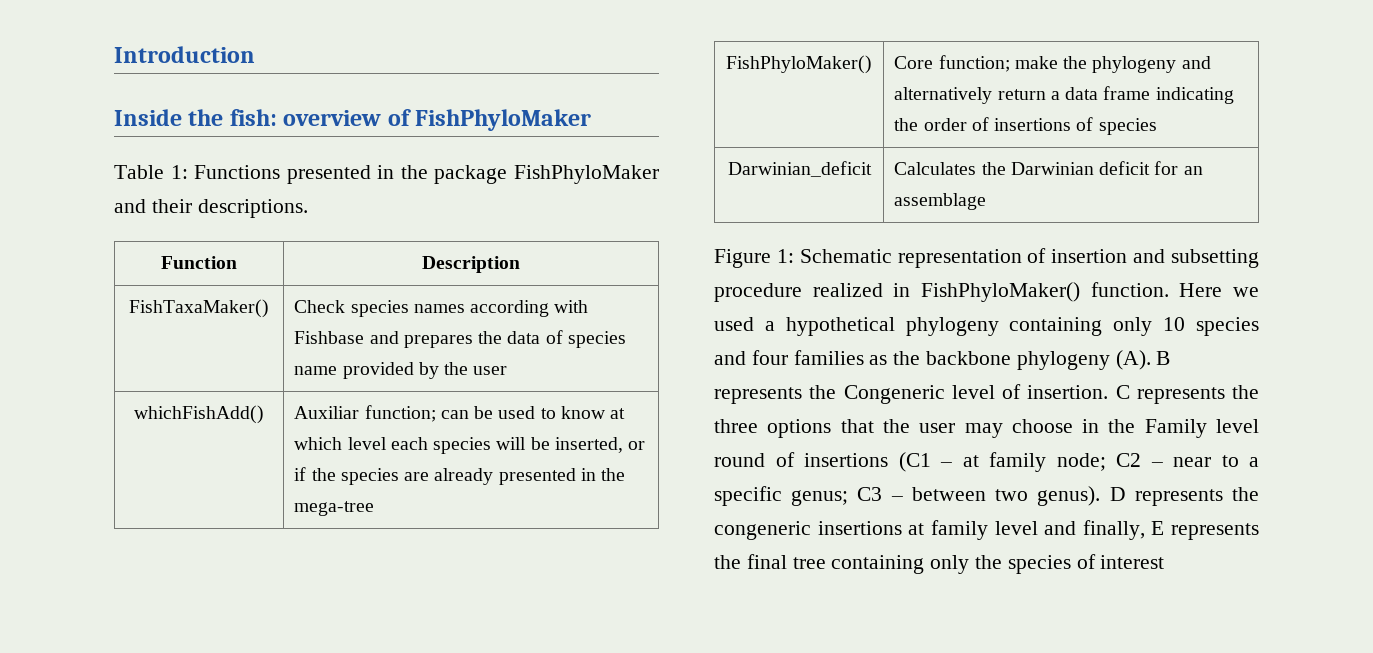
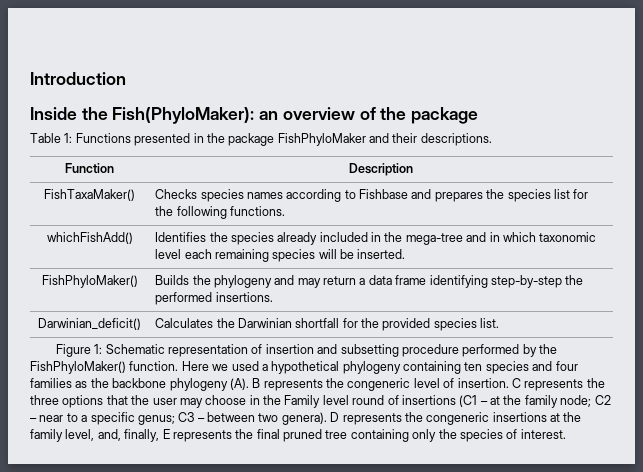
- Inside the fish: overview of FishPhyloMaker
+ Inside the Fish(PhyloMaker): an overview of the package
- FishTaxaMaker() | Check species names according with Fishbase and prepares the data of species name provided by the user
- whichFishAdd() | Auxiliar function; can be used to know at which level each species will be inserted, or if the species are already presented in the mega-tree
- FishPhyloMaker() | Core function; make the phylogeny and alternatively return a data frame indicating the order of insertions of species
- Darwinian_deficit | Calculates the Darwinian deficit for an assemblage
+ FishTaxaMaker() | Checks species names according to Fishbase and prepares the species list for the following functions.
+ whichFishAdd() | Identifies the species already included in the mega-tree and in which taxonomic level each remaining species will be inserted.
+ FishPhyloMaker() | Builds the phylogeny and may return a data frame identifying step-by-step the performed insertions.
+ Darwinian_deficit() | Calculates the Darwinian shortfall for the provided species list.
- Figure 1: Schematic representation of insertion and subsetting procedure realized in FishPhyloMaker() function.
+ Figure 1: Schematic representation of insertion and subsetting procedure performed by the FishPhyloMaker() function.
- Here we used a hypothetical phylogeny containing only 10 species and four families as the backbone phylogeny (A). B represents the Congeneric level of insertion.
+ Here we used a hypothetical phylogeny containing ten species and four families as the backbone phylogeny (A). B represents the congeneric level of insertion.
- C represents the three options that the user may choose in the Family level round of insertions (C1 – at family node; C2 – near to a specific genus; C3 – between two genus).
+ C represents the three options that the user may choose in the Family level round of insertions (C1 – at the family node; C2 – near to a specific genus; C3 – between two genera).
- D represents the congeneric insertions at family level and finally, E represents the final tree containing only the species of interest
+ D represents the congeneric insertions at the family level, and, finally, E represents the final pruned tree containing only the species of interest.

